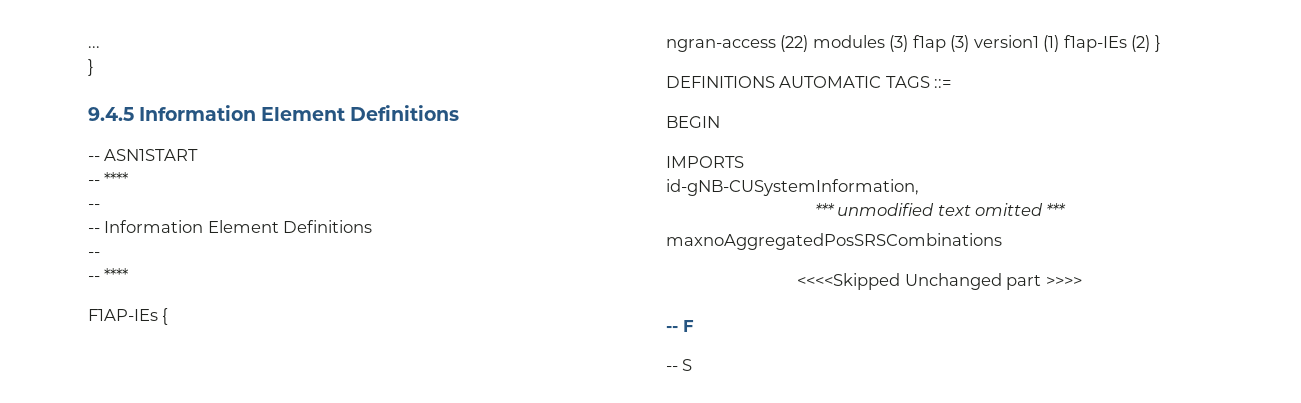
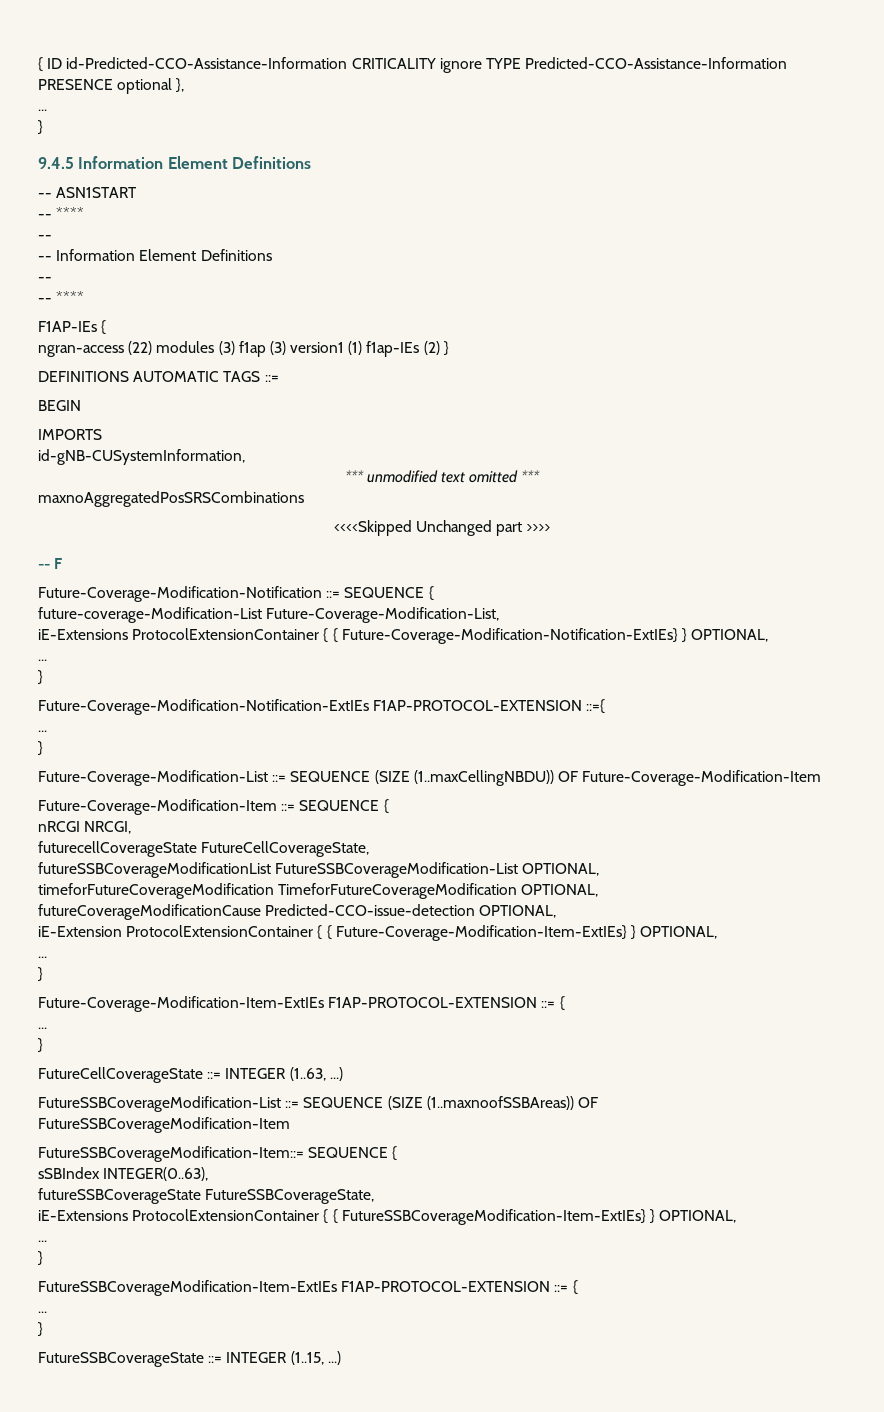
+ { ID id-Predicted-CCO-Assistance-Information CRITICALITY ignore TYPE Predicted-CCO-Assistance-Information PRESENCE optional },
- -- S
+ Future-Coverage-Modification-Notification ::= SEQUENCE {
+ future-coverage-Modification-List Future-Coverage-Modification-List,
+ iE-Extensions ProtocolExtensionContainer { { Future-Coverage-Modification-Notification-ExtIEs} } OPTIONAL,
+ ...
+ }
+ Future-Coverage-Modification-Notification-ExtIEs F1AP-PROTOCOL-EXTENSION ::={
+ ...
+ }
+ Future-Coverage-Modification-List ::= SEQUENCE (SIZE (1..maxCellingNBDU)) OF Future-Coverage-Modification-Item
+ Future-Coverage-Modification-Item ::= SEQUENCE {
+ nRCGI NRCGI,
+ futurecellCoverageState FutureCellCoverageState,
+ futureSSBCoverageModificationList FutureSSBCoverageModification-List OPTIONAL,
+ timeforFutureCoverageModification TimeforFutureCoverageModification OPTIONAL,
+ futureCoverageModificationCause Predicted-CCO-issue-detection OPTIONAL,
+ iE-Extension ProtocolExtensionContainer { { Future-Coverage-Modification-Item-ExtIEs} } OPTIONAL,
+ ...
+ }
+ Future-Coverage-Modification-Item-ExtIEs F1AP-PROTOCOL-EXTENSION ::= {
+ ...
+ }
+ FutureCellCoverageState ::= INTEGER (1..63, ...)
+ FutureSSBCoverageModification-List ::= SEQUENCE (SIZE (1..maxnoofSSBAreas)) OF FutureSSBCoverageModification-Item
+ FutureSSBCoverageModification-Item::= SEQUENCE {
+ sSBIndex INTEGER(0..63),
+ futureSSBCoverageState FutureSSBCoverageState,
+ iE-Extensions ProtocolExtensionContainer { { FutureSSBCoverageModification-Item-ExtIEs} } OPTIONAL,
+ ...
+ }
+ FutureSSBCoverageModification-Item-ExtIEs F1AP-PROTOCOL-EXTENSION ::= {
+ ...
+ }
+ FutureSSBCoverageState ::= INTEGER (1..15, ...)

